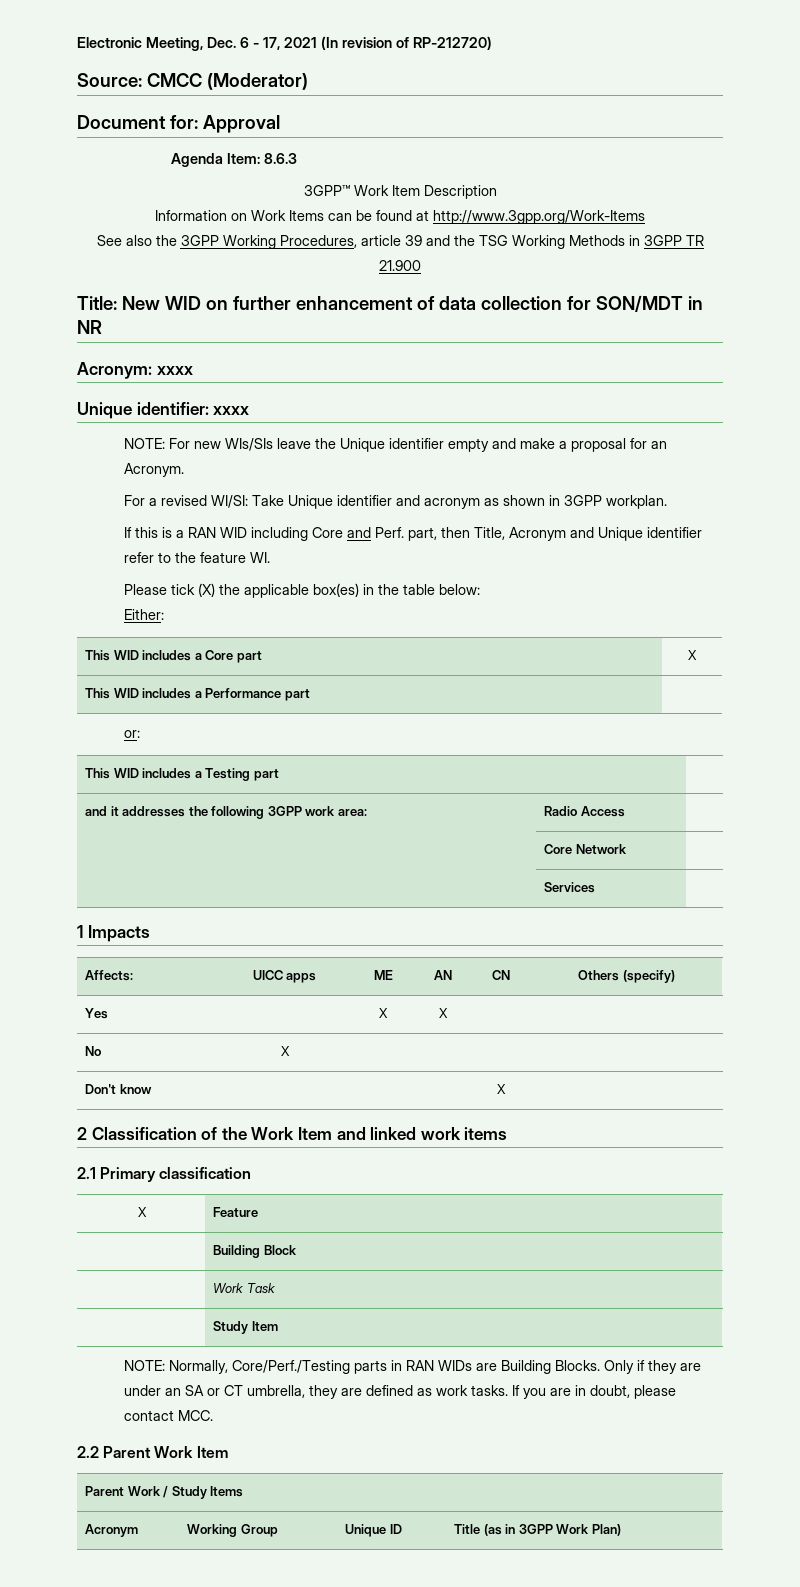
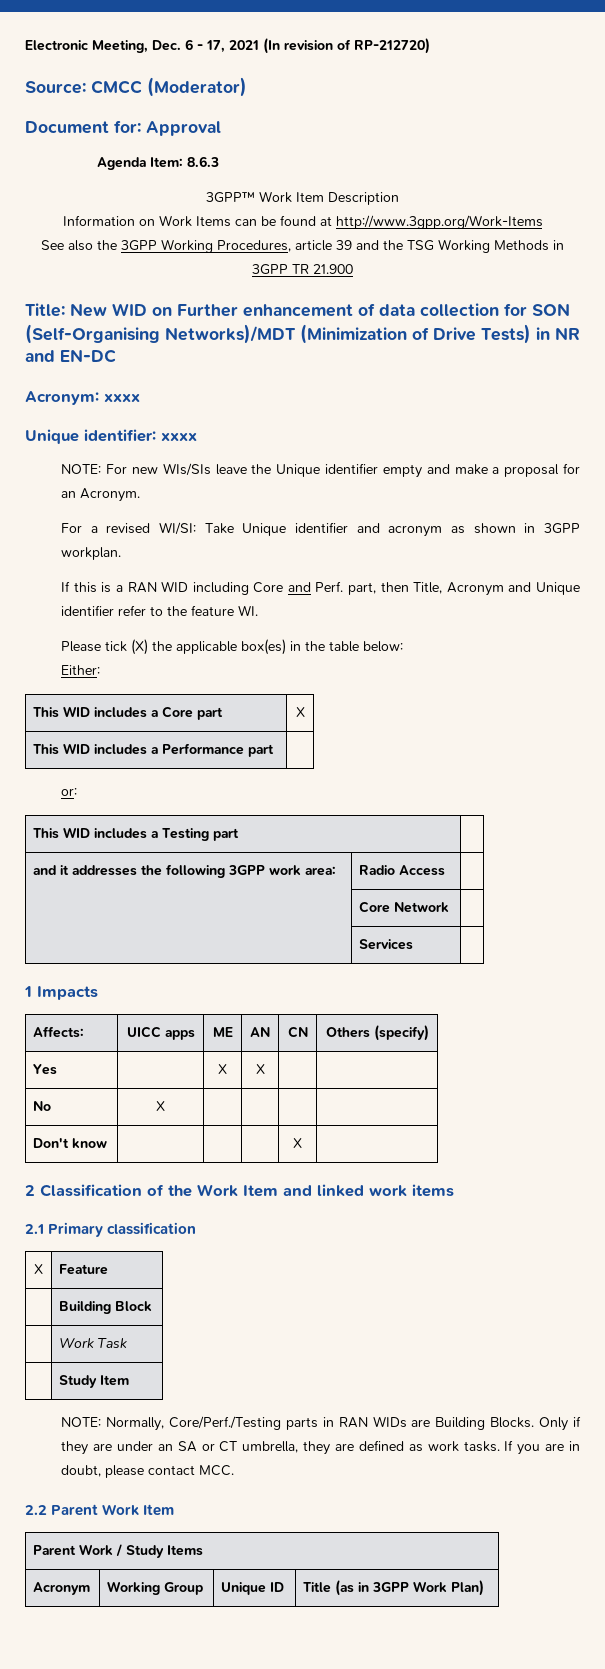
- Title: New WID on further enhancement of data collection for SON/MDT in NR
+ Title: New WID on Further enhancement of data collection for SON (Self-Organising Networks)/MDT (Minimization of Drive Tests) in NR and EN-DC

